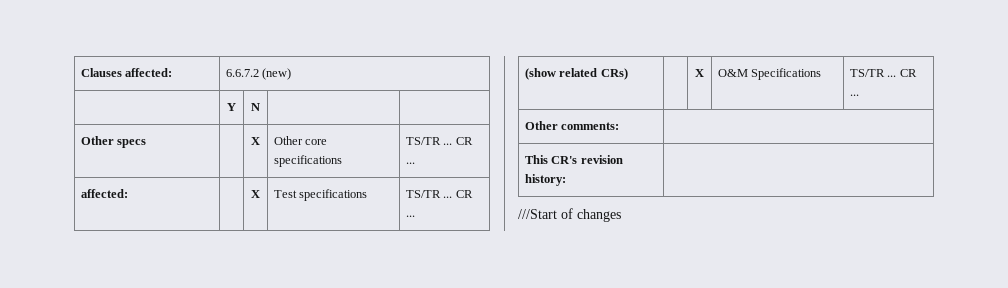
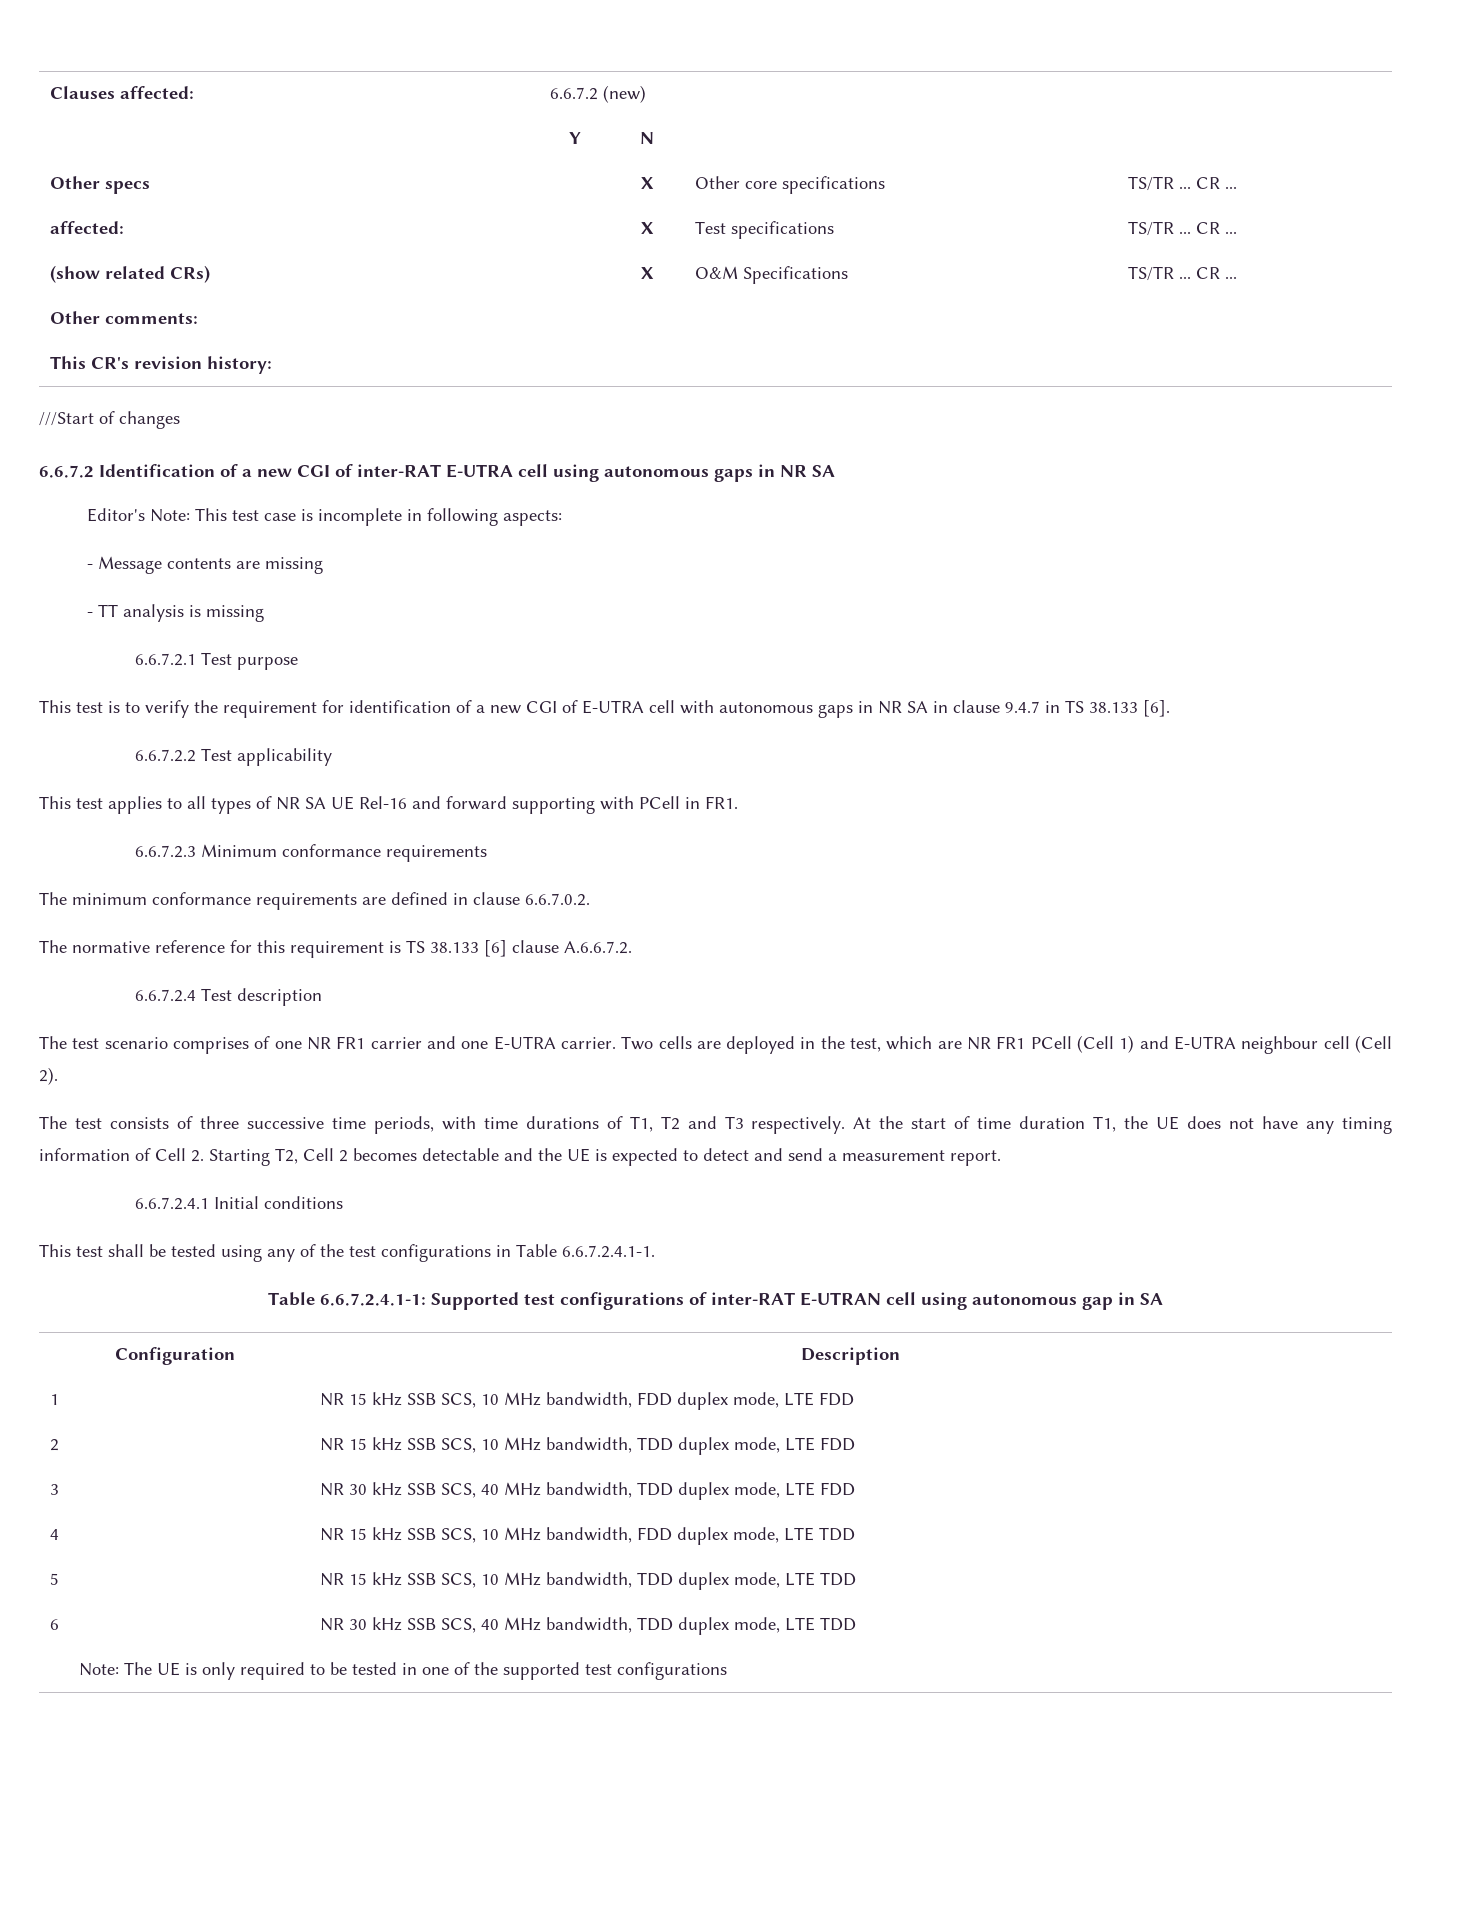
+ 6.6.7.2 Identification of a new CGI of inter-RAT E-UTRA cell using autonomous gaps in NR SA
+ Editor's Note: This test case is incomplete in following aspects:
+ - Message contents are missing
+ - TT analysis is missing
+ 6.6.7.2.1 Test purpose
+ This test is to verify the requirement for identification of a new CGI of E-UTRA cell with autonomous gaps in NR SA in clause 9.4.7 in TS 38.133 [6].
+ 6.6.7.2.2 Test applicability
+ This test applies to all types of NR SA UE Rel-16 and forward supporting with PCell in FR1.
+ 6.6.7.2.3 Minimum conformance requirements
+ The minimum conformance requirements are defined in clause 6.6.7.0.2.
+ The normative reference for this requirement is TS 38.133 [6] clause A.6.6.7.2.
+ 6.6.7.2.4 Test description
+ The test scenario comprises of one NR FR1 carrier and one E-UTRA carrier. Two cells are deployed in the test, which are NR FR1 PCell (Cell 1) and E-UTRA neighbour cell (Cell 2).
+ The test consists of three successive time periods, with time durations of T1, T2 and T3 respectively. At the start of time duration T1, the UE does not have any timing information of Cell 2. Starting T2, Cell 2 becomes detectable and the UE is expected to detect and send a measurement report.
+ 6.6.7.2.4.1 Initial conditions
+ This test shall be tested using any of the test configurations in Table 6.6.7.2.4.1-1.
+ Table 6.6.7.2.4.1-1: Supported test configurations of inter-RAT E-UTRAN cell using autonomous gap in SA
+ Configuration | Description
+ 1 | NR 15 kHz SSB SCS, 10 MHz bandwidth, FDD duplex mode, LTE FDD
+ 2 | NR 15 kHz SSB SCS, 10 MHz bandwidth, TDD duplex mode, LTE FDD
+ 3 | NR 30 kHz SSB SCS, 40 MHz bandwidth, TDD duplex mode, LTE FDD
+ 4 | NR 15 kHz SSB SCS, 10 MHz bandwidth, FDD duplex mode, LTE TDD
+ 5 | NR 15 kHz SSB SCS, 10 MHz bandwidth, TDD duplex mode, LTE TDD
+ 6 | NR 30 kHz SSB SCS, 40 MHz bandwidth, TDD duplex mode, LTE TDD
+ Note: The UE is only required to be tested in one of the supported test configurations

